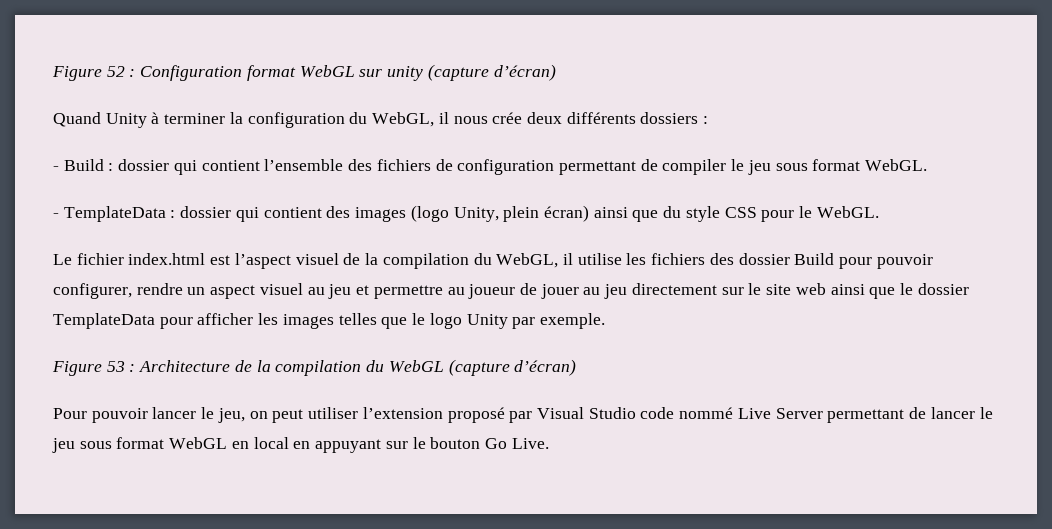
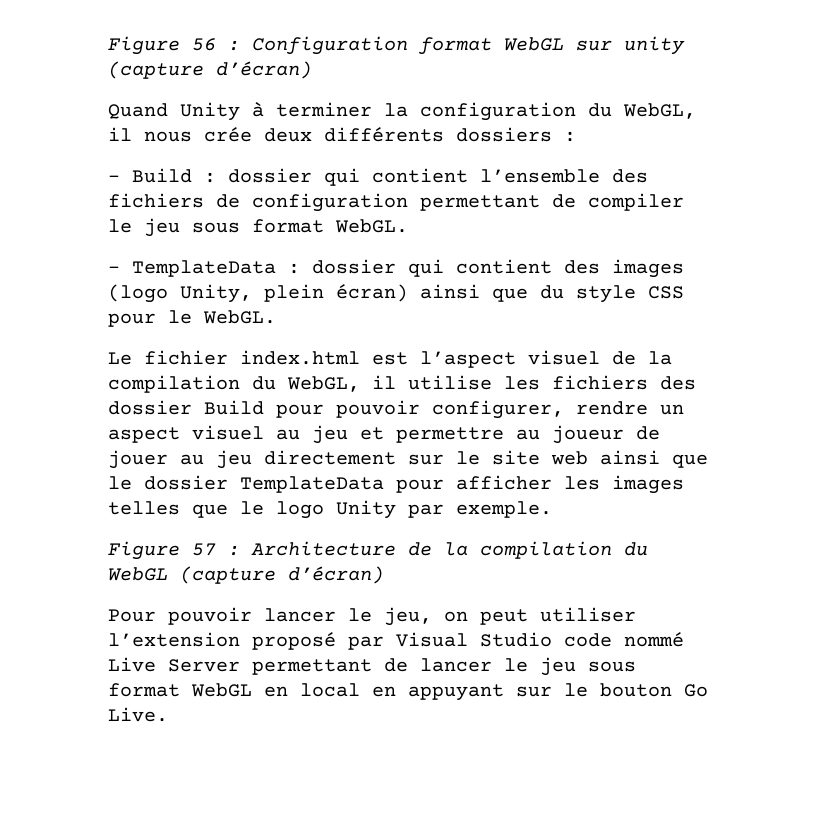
- Figure 52 : Configuration format WebGL sur unity (capture d’écran)
+ Figure 56 : Configuration format WebGL sur unity (capture d’écran)
- Figure 53 : Architecture de la compilation du WebGL (capture d’écran)
+ Figure 57 : Architecture de la compilation du WebGL (capture d’écran)

